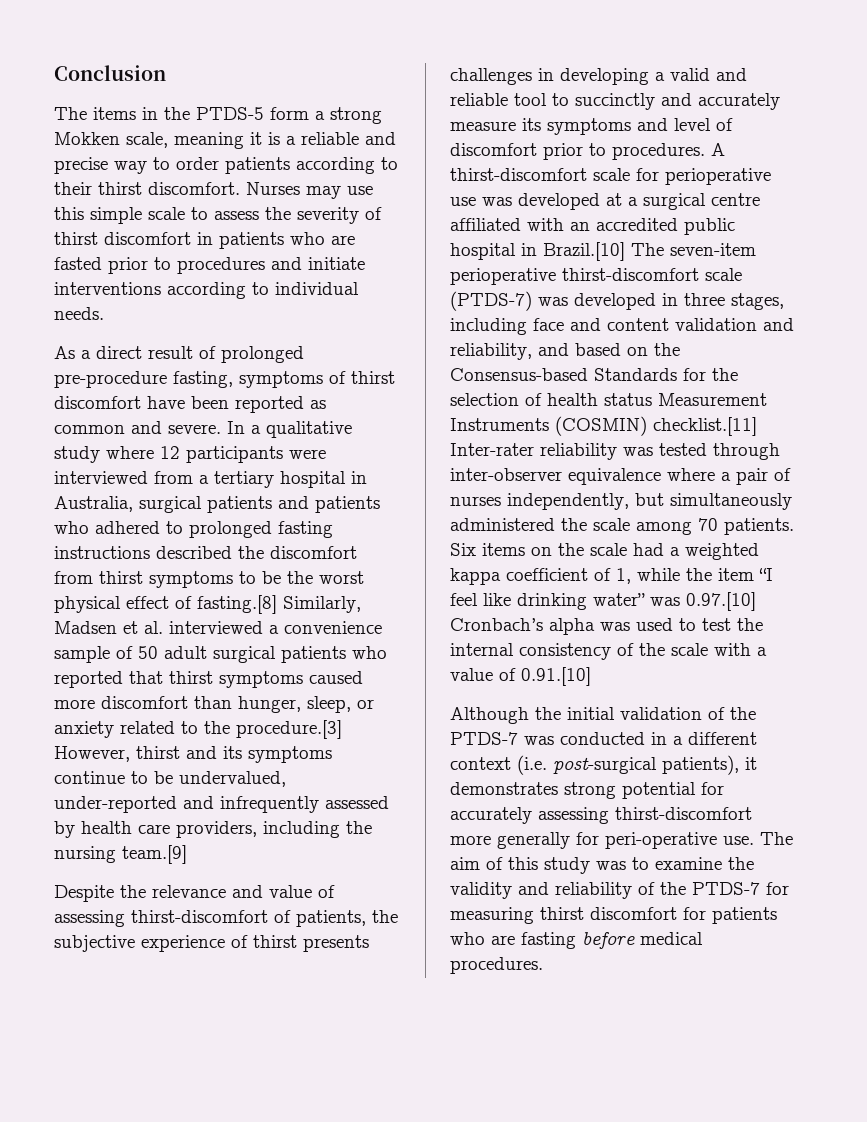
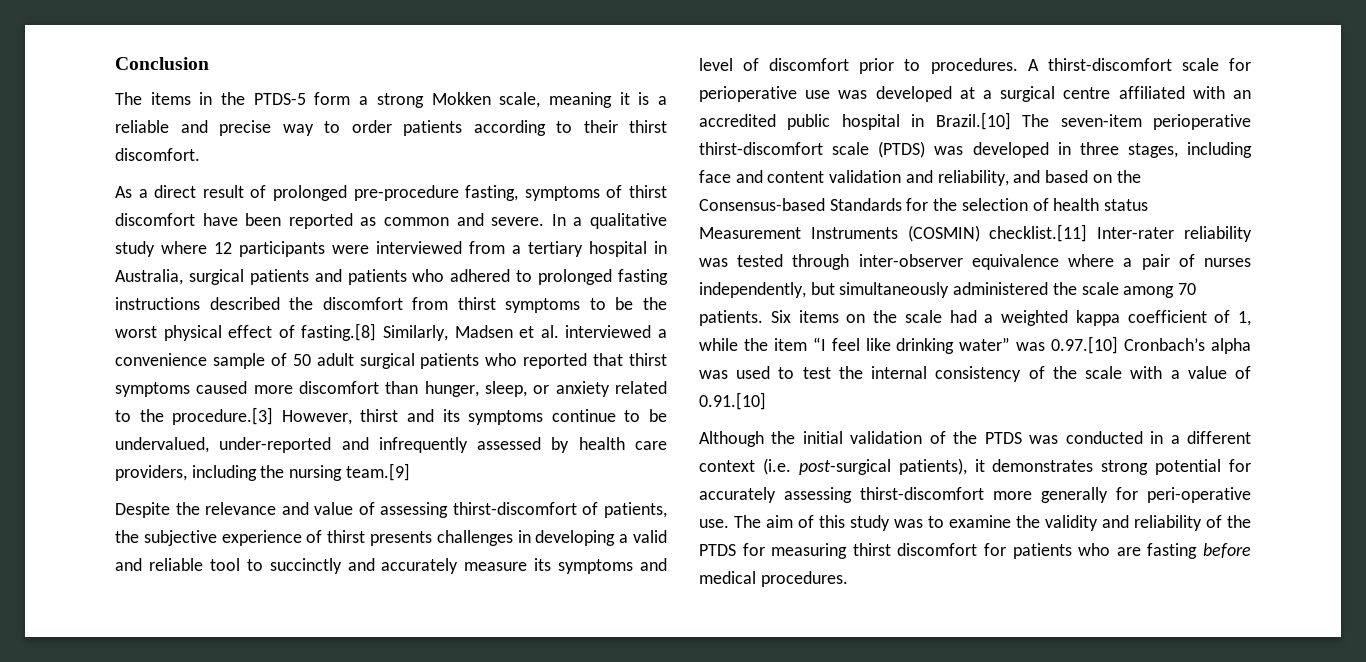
- Nurses may use this simple scale to assess the severity of thirst discomfort in patients who are fasted prior to procedures and initiate interventions according to individual needs.
- A thirst-discomfort scale for perioperative use was developed at a surgical centre affiliated with an accredited public hospital in Brazil.[10] The seven-item perioperative thirst-discomfort scale (PTDS-7) was developed in three stages, including face and content validation and reliability, and based on the Consensus-based Standards for the selection of health status Measurement Instruments (COSMIN) checklist.[11] Inter-rater reliability was tested through inter-observer equivalence where a pair of nurses independently, but simultaneously administered the scale among 70 patients.
+ A thirst-discomfort scale for perioperative use was developed at a surgical centre affiliated with an accredited public hospital in Brazil.[10] The seven-item perioperative thirst-discomfort scale (PTDS) was developed in three stages, including face and content validation and reliability, and based on the Consensus-based Standards for the selection of health status Measurement Instruments (COSMIN) checklist.[11] Inter-rater reliability was tested through inter-observer equivalence where a pair of nurses independently, but simultaneously administered the scale among 70 patients.
- Although the initial validation of the PTDS-7 was conducted in a different context (i.e. post-surgical patients), it demonstrates strong potential for accurately assessing thirst-discomfort more generally for peri-operative use.
+ Although the initial validation of the PTDS was conducted in a different context (i.e. post-surgical patients), it demonstrates strong potential for accurately assessing thirst-discomfort more generally for peri-operative use.
- The aim of this study was to examine the validity and reliability of the PTDS-7 for measuring thirst discomfort for patients who are fasting before medical procedures.
+ The aim of this study was to examine the validity and reliability of the PTDS for measuring thirst discomfort for patients who are fasting before medical procedures.

